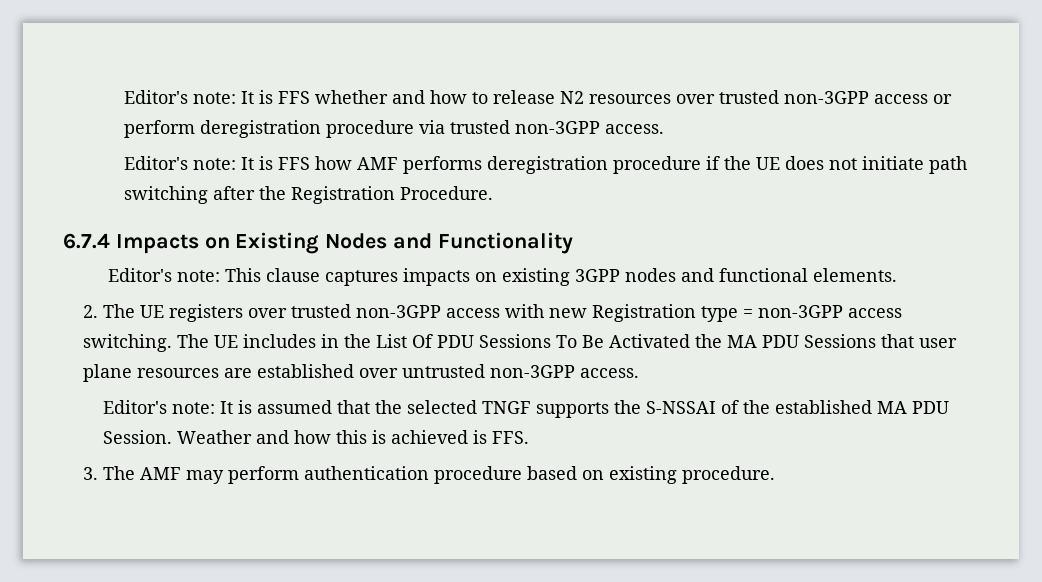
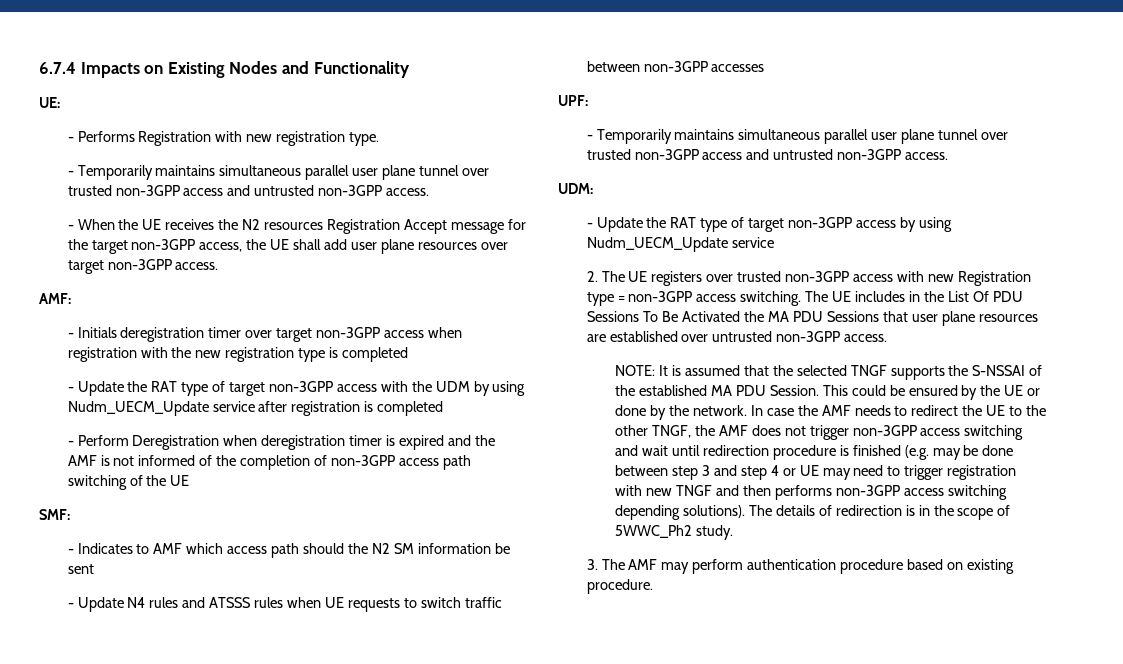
- Editor's note: It is FFS whether and how to release N2 resources over trusted non-3GPP access or perform deregistration procedure via trusted non-3GPP access.
- Editor's note: It is FFS how AMF performs deregistration procedure if the UE does not initiate path switching after the Registration Procedure.
- Editor's note: This clause captures impacts on existing 3GPP nodes and functional elements.
+ UE:
+ - Performs Registration with new registration type.
+ - Temporarily maintains simultaneous parallel user plane tunnel over trusted non-3GPP access and untrusted non-3GPP access.
+ - When the UE receives the N2 resources Registration Accept message for the target non-3GPP access, the UE shall add user plane resources over target non-3GPP access.
+ AMF:
+ - Initials deregistration timer over target non-3GPP access when registration with the new registration type is completed
+ - Update the RAT type of target non-3GPP access with the UDM by using Nudm_UECM_Update service after registration is completed
+ - Perform Deregistration when deregistration timer is expired and the AMF is not informed of the completion of non-3GPP access path switching of the UE
+ SMF:
+ - Indicates to AMF which access path should the N2 SM information be sent
+ - Update N4 rules and ATSSS rules when UE requests to switch traffic between non-3GPP accesses
+ UPF:
+ - Temporarily maintains simultaneous parallel user plane tunnel over trusted non-3GPP access and untrusted non-3GPP access.
+ UDM:
+ - Update the RAT type of target non-3GPP access by using Nudm_UECM_Update service
- Editor's note: It is assumed that the selected TNGF supports the S-NSSAI of the established MA PDU Session.
+ NOTE: It is assumed that the selected TNGF supports the S-NSSAI of the established MA PDU Session.
- Weather and how this is achieved is FFS.
+ This could be ensured by the UE or done by the network. In case the AMF needs to redirect the UE to the other TNGF, the AMF does not trigger non-3GPP access switching and wait until redirection procedure is finished (e.g. may be done between step 3 and step 4 or UE may need to trigger registration with new TNGF and then performs non-3GPP access switching depending solutions). The details of redirection is in the scope of 5WWC_Ph2 study.

